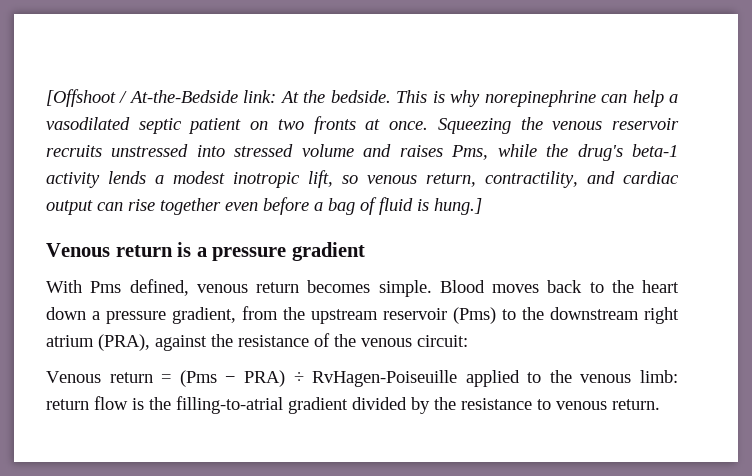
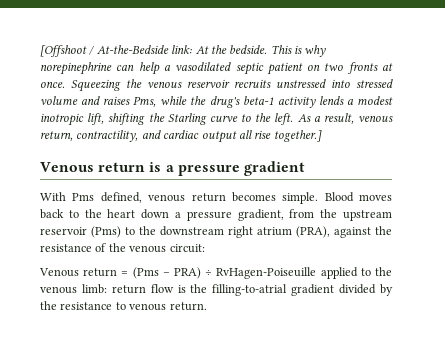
- Squeezing the venous reservoir recruits unstressed into stressed volume and raises Pms, while the drug's beta-1 activity lends a modest inotropic lift, so venous return, contractility, and cardiac output can rise together even before a bag of fluid is hung.]
+ Squeezing the venous reservoir recruits unstressed into stressed volume and raises Pms, while the drug's beta-1 activity lends a modest inotropic lift, shifting the Starling curve to the left. As a result, venous return, contractility, and cardiac output all rise together.]

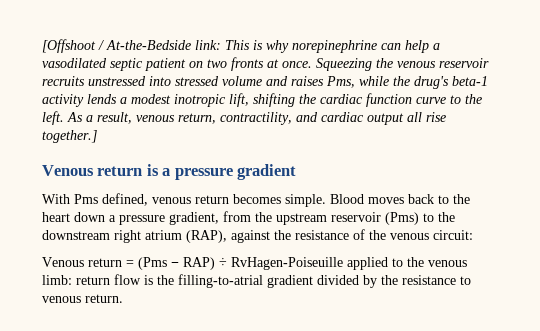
- [Offshoot / At-the-Bedside link: At the bedside. This is why norepinephrine can help a vasodilated septic patient on two fronts at once.
+ [Offshoot / At-the-Bedside link: This is why norepinephrine can help a vasodilated septic patient on two fronts at once.
- Squeezing the venous reservoir recruits unstressed into stressed volume and raises Pms, while the drug's beta-1 activity lends a modest inotropic lift, shifting the Starling curve to the left.
+ Squeezing the venous reservoir recruits unstressed into stressed volume and raises Pms, while the drug's beta-1 activity lends a modest inotropic lift, shifting the cardiac function curve to the left.
- Blood moves back to the heart down a pressure gradient, from the upstream reservoir (Pms) to the downstream right atrium (PRA), against the resistance of the venous circuit:
+ Blood moves back to the heart down a pressure gradient, from the upstream reservoir (Pms) to the downstream right atrium (RAP), against the resistance of the venous circuit:
- Venous return = (Pms − PRA) ÷ RvHagen-Poiseuille applied to the venous limb: return flow is the filling-to-atrial gradient divided by the resistance to venous return.
+ Venous return = (Pms − RAP) ÷ RvHagen-Poiseuille applied to the venous limb: return flow is the filling-to-atrial gradient divided by the resistance to venous return.

